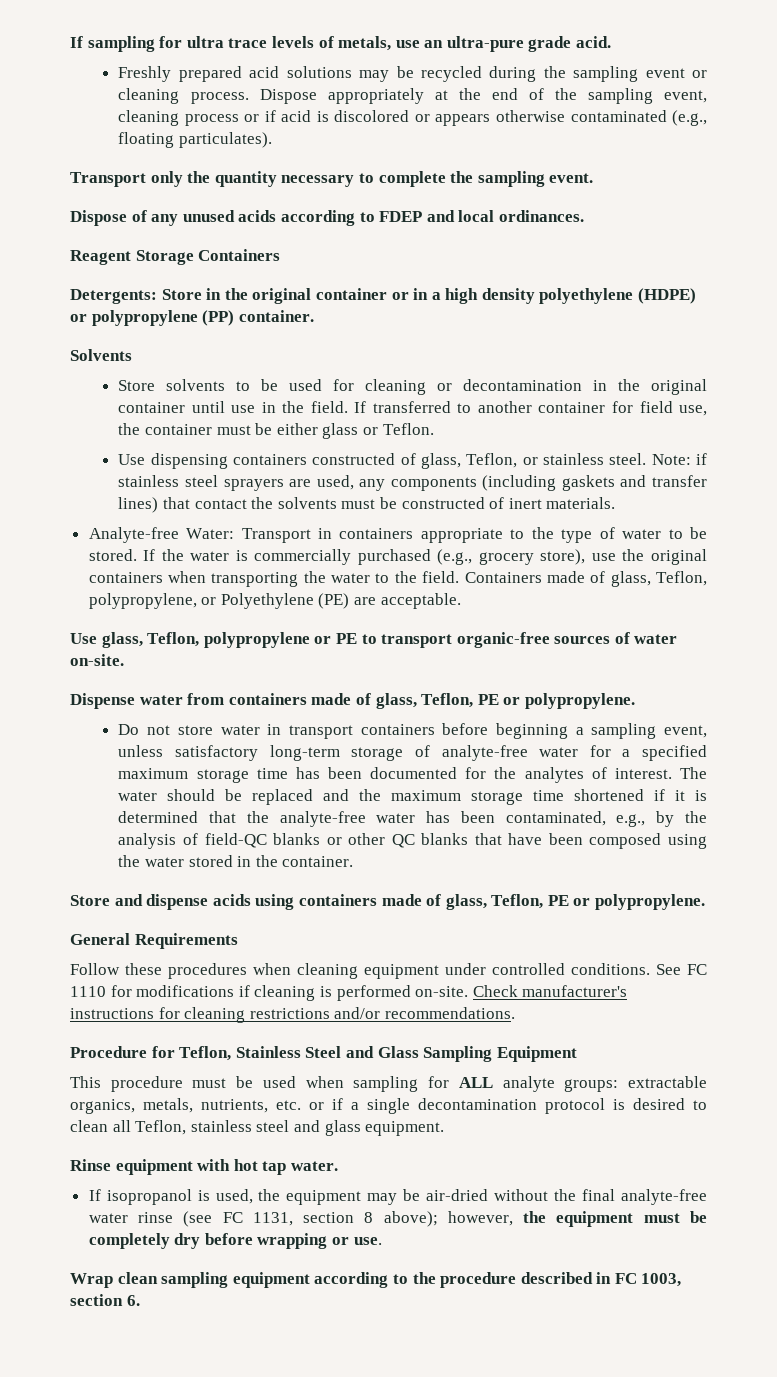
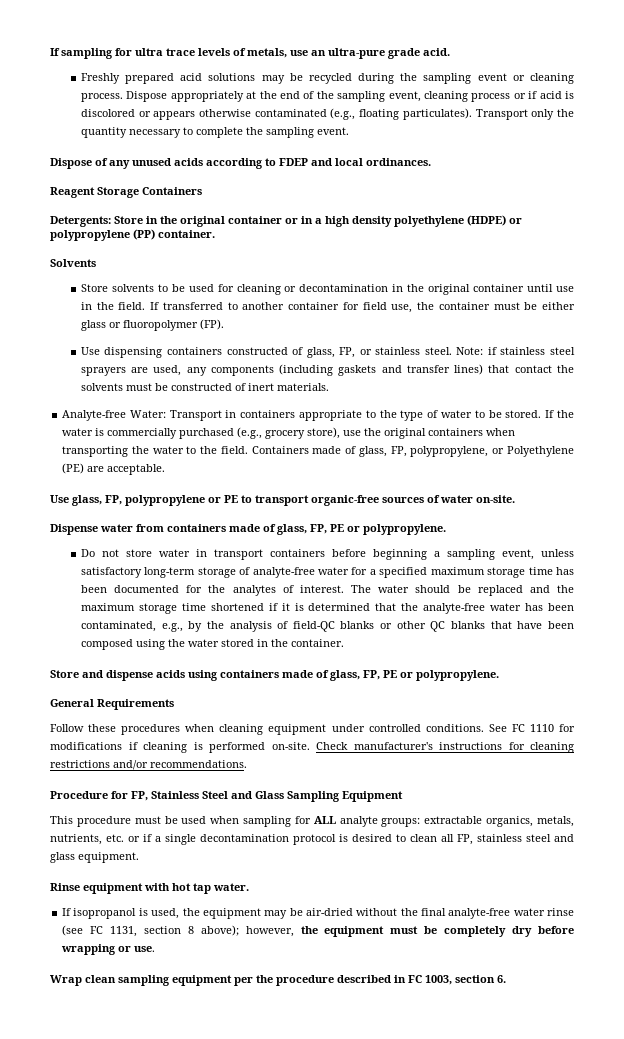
- Dispose appropriately at the end of the sampling event, cleaning process or if acid is discolored or appears otherwise contaminated (e.g., floating particulates).
- Transport only the quantity necessary to complete the sampling event.
+ Dispose appropriately at the end of the sampling event, cleaning process or if acid is discolored or appears otherwise contaminated (e.g., floating particulates). Transport only the quantity necessary to complete the sampling event.
- If transferred to another container for field use, the container must be either glass or Teflon.
+ If transferred to another container for field use, the container must be either glass or fluoropolymer (FP).
- Use dispensing containers constructed of glass, Teflon, or stainless steel.
+ Use dispensing containers constructed of glass, FP, or stainless steel.
- Containers made of glass, Teflon, polypropylene, or Polyethylene (PE) are acceptable.
+ Containers made of glass, FP, polypropylene, or Polyethylene (PE) are acceptable.
- Use glass, Teflon, polypropylene or PE to transport organic-free sources of water on-site.
+ Use glass, FP, polypropylene or PE to transport organic-free sources of water on-site.
- Dispense water from containers made of glass, Teflon, PE or polypropylene.
+ Dispense water from containers made of glass, FP, PE or polypropylene.
- Store and dispense acids using containers made of glass, Teflon, PE or polypropylene.
+ Store and dispense acids using containers made of glass, FP, PE or polypropylene.
- Procedure for Teflon, Stainless Steel and Glass Sampling Equipment
+ Procedure for FP, Stainless Steel and Glass Sampling Equipment
- This procedure must be used when sampling for ALL analyte groups: extractable organics, metals, nutrients, etc. or if a single decontamination protocol is desired to clean all Teflon, stainless steel and glass equipment.
+ This procedure must be used when sampling for ALL analyte groups: extractable organics, metals, nutrients, etc. or if a single decontamination protocol is desired to clean all FP, stainless steel and glass equipment.
- Wrap clean sampling equipment according to the procedure described in FC 1003, section 6.
+ Wrap clean sampling equipment per the procedure described in FC 1003, section 6.

